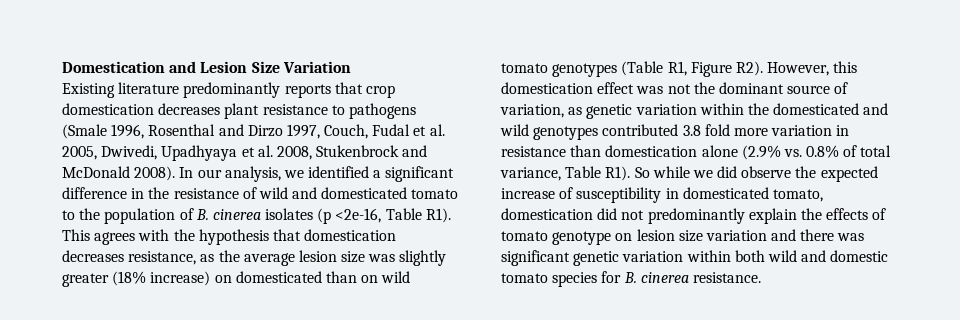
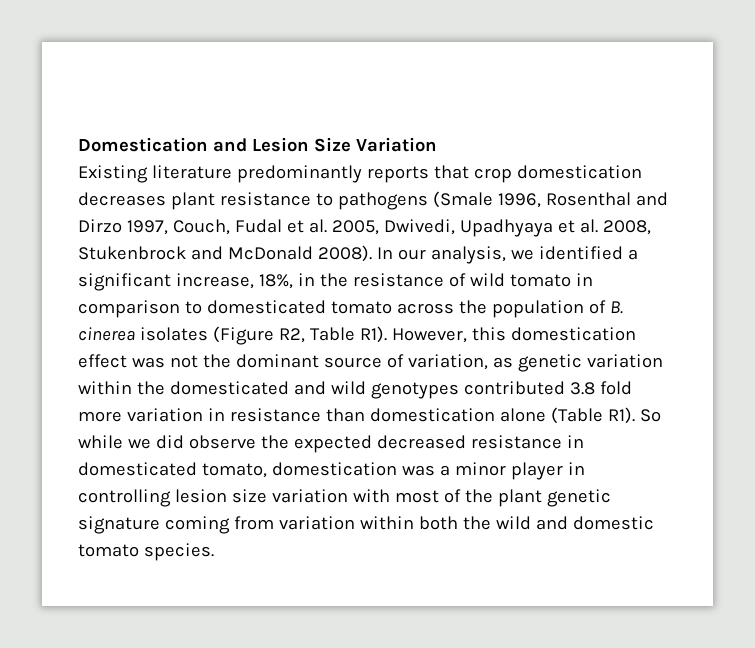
- In our analysis, we identified a significant difference in the resistance of wild and domesticated tomato to the population of B. cinerea isolates (p <2e-16, Table R1). This agrees with the hypothesis that domestication decreases resistance, as the average lesion size was slightly greater (18% increase) on domesticated than on wild tomato genotypes (Table R1, Figure R2). However, this domestication effect was not the dominant source of variation, as genetic variation within the domesticated and wild genotypes contributed 3.8 fold more variation in resistance than domestication alone (2.9% vs. 0.8% of total variance, Table R1). So while we did observe the expected increase of susceptibility in domesticated tomato, domestication did not predominantly explain the effects of tomato genotype on lesion size variation and there was significant genetic variation within both wild and domestic tomato species for B. cinerea resistance.
+ In our analysis, we identified a significant increase, 18%, in the resistance of wild tomato in comparison to domesticated tomato across the population of B. cinerea isolates (Figure R2, Table R1). However, this domestication effect was not the dominant source of variation, as genetic variation within the domesticated and wild genotypes contributed 3.8 fold more variation in resistance than domestication alone (Table R1). So while we did observe the expected decreased resistance in domesticated tomato, domestication was a minor player in controlling lesion size variation with most of the plant genetic signature coming from variation within both the wild and domestic tomato species.

